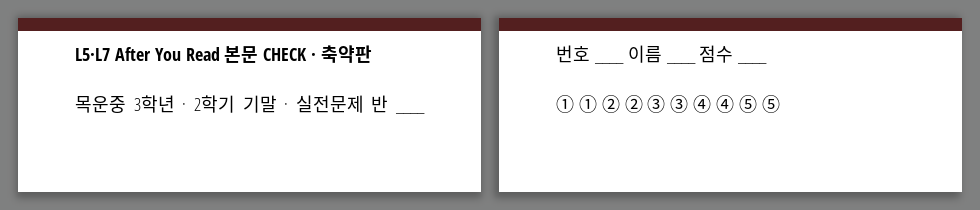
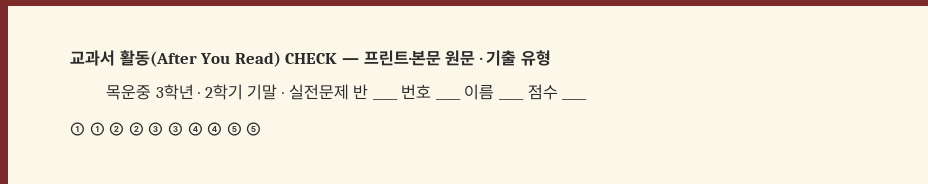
- L5·L7 After You Read 본문 CHECK · 축약판
+ 교과서 활동(After You Read) CHECK — 프린트·본문 원문 · 기출 유형

